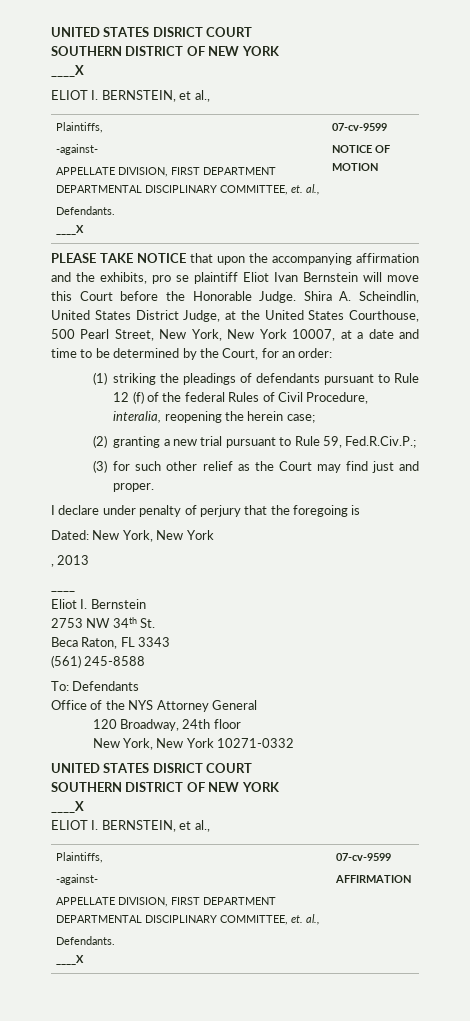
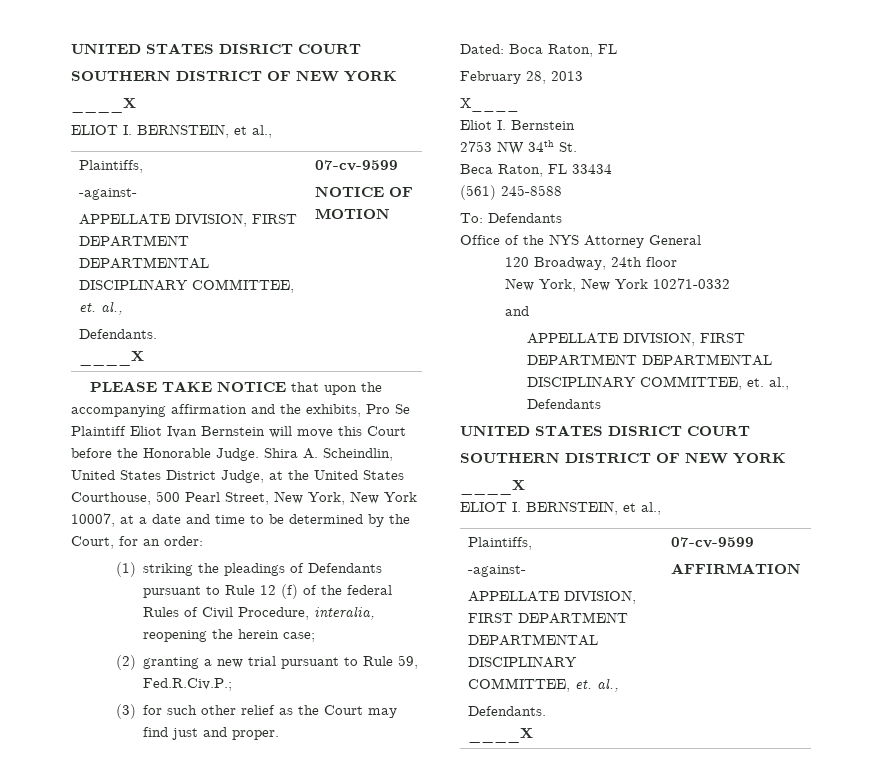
- PLEASE TAKE NOTICE that upon the accompanying affirmation and the exhibits, pro se plaintiff Eliot Ivan Bernstein will move this Court before the Honorable Judge.
+ PLEASE TAKE NOTICE that upon the accompanying affirmation and the exhibits, Pro Se Plaintiff Eliot Ivan Bernstein will move this Court before the Honorable Judge.
- (1) striking the pleadings of defendants pursuant to Rule 12 (f) of the federal Rules of Civil Procedure, interalia, reopening the herein case;
+ (1) striking the pleadings of Defendants pursuant to Rule 12 (f) of the federal Rules of Civil Procedure, interalia, reopening the herein case;
- I declare under penalty of perjury that the foregoing is
- Dated: New York, New York
- , 2013
+ Dated: Boca Raton, FL
+ February 28, 2013
- ____
+ X____
- Beca Raton, FL 3343
+ Beca Raton, FL 33434
  New York, New York 10271-0332
+ and
+ APPELLATE DIVISION, FIRST DEPARTMENT DEPARTMENTAL DISCIPLINARY COMMITTEE, et. al., Defendants

